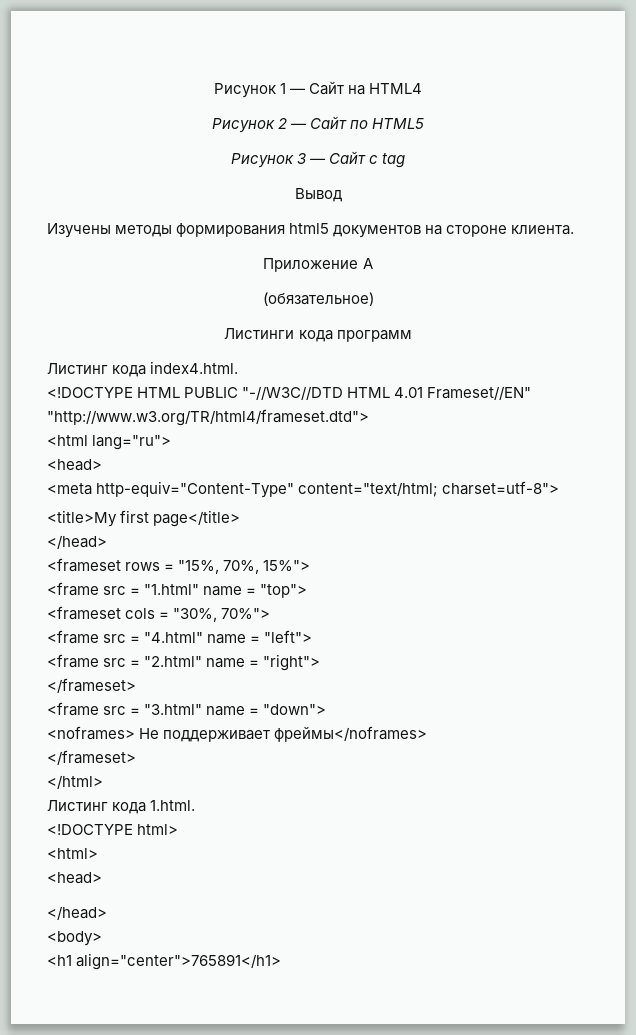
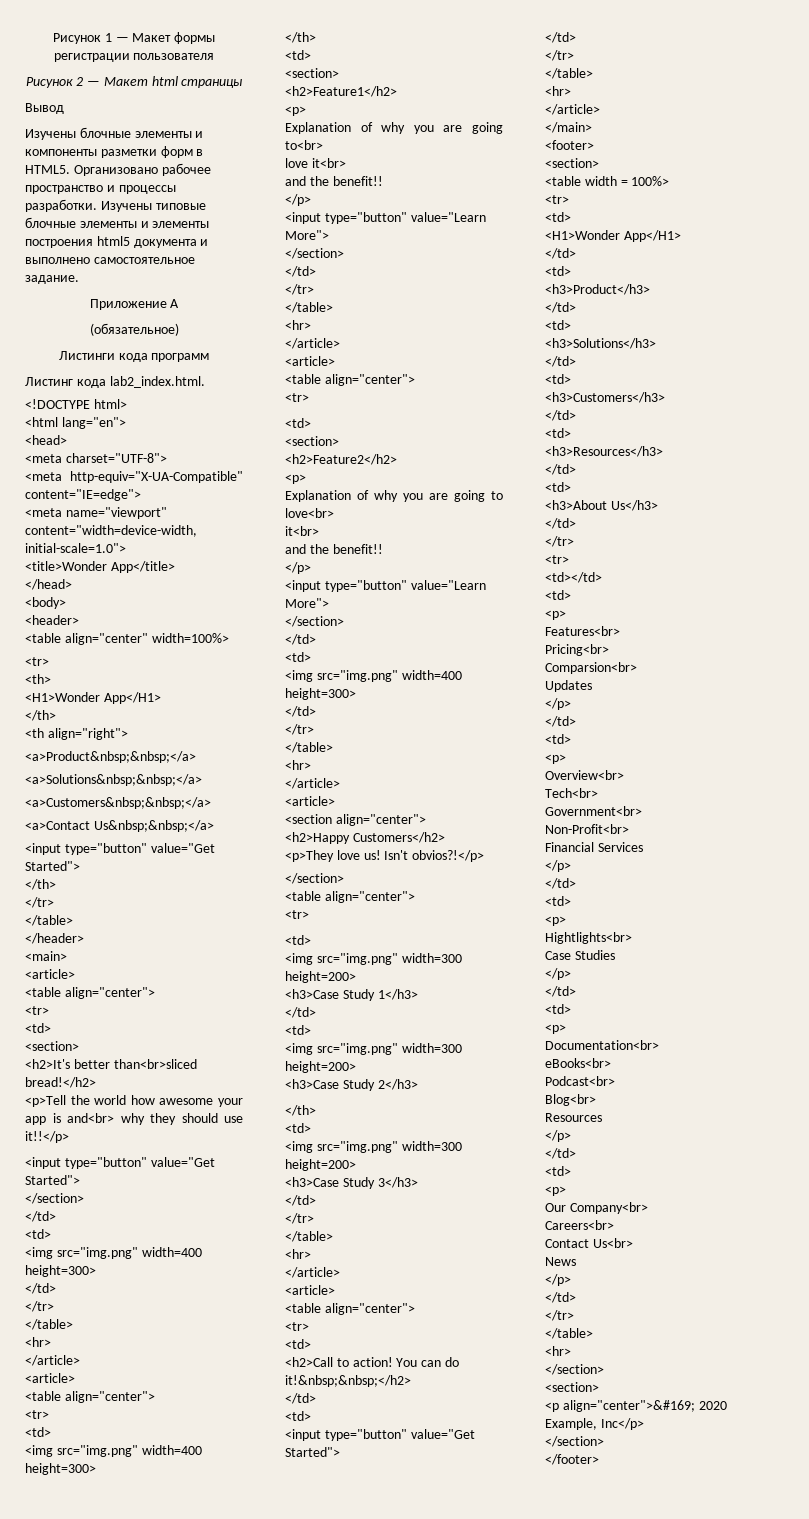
- Рисунок 1 — Сайт на HTML4
+ Рисунок 1 — Макет формы регистрации пользователя
- Рисунок 2 — Сайт по HTML5
- Рисунок 3 — Сайт с tag
+ Рисунок 2 — Макет html страницы
  Вывод
- Изучены методы формирования html5 документов на стороне клиента.
+ Изучены блочные элементы и компоненты разметки форм в HTML5. Организовано рабочее пространство и процессы разработки. Изучены типовые блочные элементы и элементы построения html5 документа и выполнено самостоятельное задание.
- Листинг кода index4.html.
- <!DOCTYPE HTML PUBLIC "-//W3C//DTD HTML 4.01 Frameset//EN" "http://www.w3.org/TR/html4/frameset.dtd">
+ Листинг кода lab2_index.html.
+ <!DOCTYPE html>
- <html lang="ru">
+ <html lang="en">
- <meta http-equiv="Content-Type" content="text/html; charset=utf-8">
- <title>My first page</title>
- </head>
- <frameset rows = "15%, 70%, 15%">
- <frame src = "1.html" name = "top">
- <frameset cols = "30%, 70%">
- <frame src = "4.html" name = "left">
- <frame src = "2.html" name = "right">
- </frameset>
- <frame src = "3.html" name = "down">
- <noframes> Не поддерживает фреймы</noframes>
- </frameset>
- </html>
- Листинг кода 1.html.
- <!DOCTYPE html>
- <html>
- <head>
+ <meta charset="UTF-8">
+ <meta http-equiv="X-UA-Compatible" content="IE=edge">
+ <meta name="viewport" content="width=device-width, initial-scale=1.0">
+ <title>Wonder App</title>
  </head>
  <body>
- <h1 align="center">765891</h1>
+ <header>
+ <table align="center" width=100%>
+ <tr>
+ <th>
+ <H1>Wonder App</H1>
+ </th>
+ <th align="right">
+ <a>Product&nbsp;&nbsp;</a>
+ <a>Solutions&nbsp;&nbsp;</a>
+ <a>Customers&nbsp;&nbsp;</a>
+ <a>Contact Us&nbsp;&nbsp;</a>
+ <input type="button" value="Get Started">
+ </th>
+ </tr>
+ </table>
+ </header>
+ <main>
+ <article>
+ <table align="center">
+ <tr>
+ <td>
+ <section>
+ <h2>It's better than<br>sliced bread!</h2>
+ <p>Tell the world how awesome your app is and<br> why they should use it!!</p>
+ <input type="button" value="Get Started">
+ </section>
+ </td>
+ <td>
+ <img src="img.png" width=400 height=300>
+ </td>
+ </tr>
+ </table>
+ <hr>
+ </article>
+ <article>
+ <table align="center">
+ <tr>
+ <td>
+ <img src="img.png" width=400 height=300>
+ </th>
+ <td>
+ <section>
+ <h2>Feature1</h2>
+ <p>
+ Explanation of why you are going to<br>
+ love it<br>
+ and the benefit!!
+ </p>
+ <input type="button" value="Learn More">
+ </section>
+ </td>
+ </tr>
+ </table>
+ <hr>
+ </article>
+ <article>
+ <table align="center">
+ <tr>
+ <td>
+ <section>
+ <h2>Feature2</h2>
+ <p>
+ Explanation of why you are going to love<br>
+ it<br>
+ and the benefit!!
+ </p>
+ <input type="button" value="Learn More">
+ </section>
+ </td>
+ <td>
+ <img src="img.png" width=400 height=300>
+ </td>
+ </tr>
+ </table>
+ <hr>
+ </article>
+ <article>
+ <section align="center">
+ <h2>Happy Customers</h2>
+ <p>They love us! Isn't obvios?!</p>
+ </section>
+ <table align="center">
+ <tr>
+ <td>
+ <img src="img.png" width=300 height=200>
+ <h3>Case Study 1</h3>
+ </td>
+ <td>
+ <img src="img.png" width=300 height=200>
+ <h3>Case Study 2</h3>
+ </th>
+ <td>
+ <img src="img.png" width=300 height=200>
+ <h3>Case Study 3</h3>
+ </td>
+ </tr>
+ </table>
+ <hr>
+ </article>
+ <article>
+ <table align="center">
+ <tr>
+ <td>
+ <h2>Call to action! You can do it!&nbsp;&nbsp;</h2>
+ </td>
+ <td>
+ <input type="button" value="Get Started">
+ </td>
+ </tr>
+ </table>
+ <hr>
+ </article>
+ </main>
+ <footer>
+ <section>
+ <table width = 100%>
+ <tr>
+ <td>
+ <H1>Wonder App</H1>
+ </td>
+ <td>
+ <h3>Product</h3>
+ </td>
+ <td>
+ <h3>Solutions</h3>
+ </td>
+ <td>
+ <h3>Customers</h3>
+ </td>
+ <td>
+ <h3>Resources</h3>
+ </td>
+ <td>
+ <h3>About Us</h3>
+ </td>
+ </tr>
+ <tr>
+ <td></td>
+ <td>
+ <p>
+ Features<br>
+ Pricing<br>
+ Comparsion<br>
+ Updates
+ </p>
+ </td>
+ <td>
+ <p>
+ Overview<br>
+ Tech<br>
+ Government<br>
+ Non-Profit<br>
+ Financial Services
+ </p>
+ </td>
+ <td>
+ <p>
+ Hightlights<br>
+ Case Studies
+ </p>
+ </td>
+ <td>
+ <p>
+ Documentation<br>
+ eBooks<br>
+ Podcast<br>
+ Blog<br>
+ Resources
+ </p>
+ </td>
+ <td>
+ <p>
+ Our Company<br>
+ Careers<br>
+ Contact Us<br>
+ News
+ </p>
+ </td>
+ </tr>
+ </table>
+ <hr>
+ </section>
+ <section>
+ <p align="center">&#169; 2020 Example, Inc</p>
+ </section>
+ </footer>

